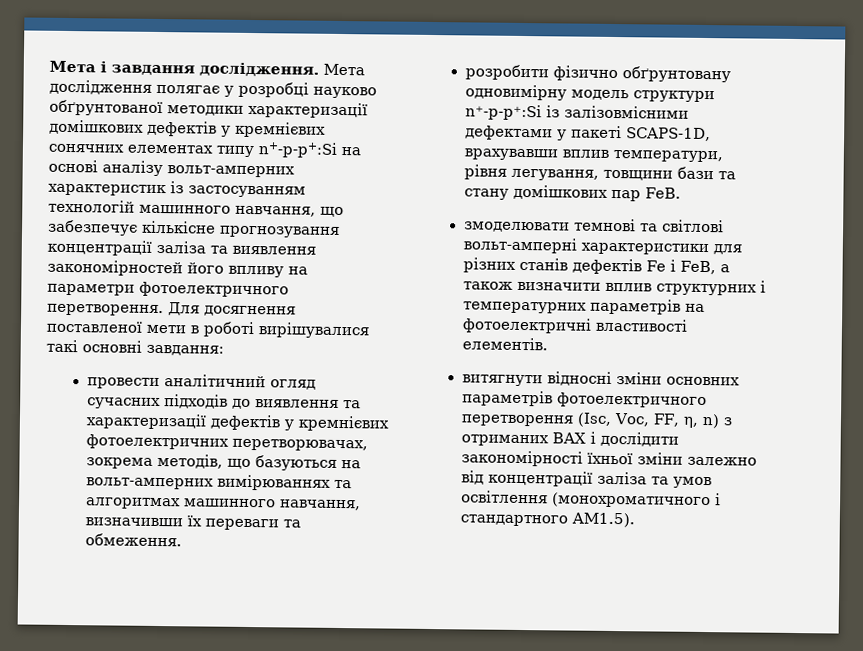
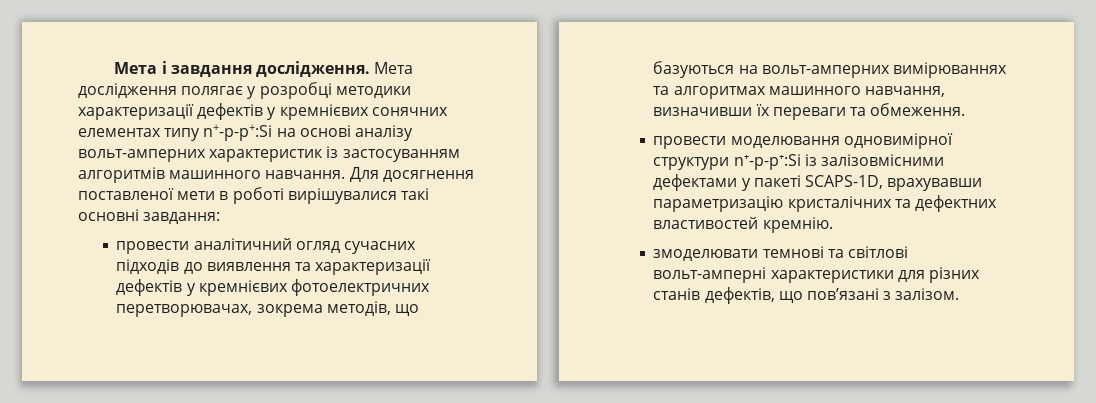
- Мета дослідження полягає у розробці науково обґрунтованої методики характеризації домішкових дефектів у кремнієвих сонячних елементах типу n+-p-p+:Si на основі аналізу вольт-амперних характеристик із застосуванням технологій машинного навчання, що забезпечує кількісне прогнозування концентрації заліза та виявлення закономірностей його впливу на параметри фотоелектричного перетворення.
+ Мета дослідження полягає у розробці методики характеризації дефектів у кремнієвих сонячних елементах типу n+-p-p+:Si на основі аналізу вольт-амперних характеристик із застосуванням алгоритмів машинного навчання.
- розробити фізично обґрунтовану одновимірну модель структури n⁺-p-p⁺:Si із залізовмісними дефектами у пакеті SCAPS-1D, врахувавши вплив температури, рівня легування, товщини бази та стану домішкових пар FeB.
+ провести моделювання одновимірної структури n⁺-p-p⁺:Si із залізовмісними дефектами у пакеті SCAPS-1D, врахувавши параметризацію кристалічних та дефектних властивостей кремнію.
- змоделювати темнові та світлові вольт-амперні характеристики для різних станів дефектів Fe і FeB, а також визначити вплив структурних і температурних параметрів на фотоелектричні властивості елементів.
- витягнути відносні зміни основних параметрів фотоелектричного перетворення (Isc, Voc, FF, η, n) з отриманих ВАХ і дослідити закономірності їхньої зміни залежно від концентрації заліза та умов освітлення (монохроматичного і стандартного AM1.5).
+ змоделювати темнові та світлові вольт-амперні характеристики для різних станів дефектів, що пов’язані з залізом.

